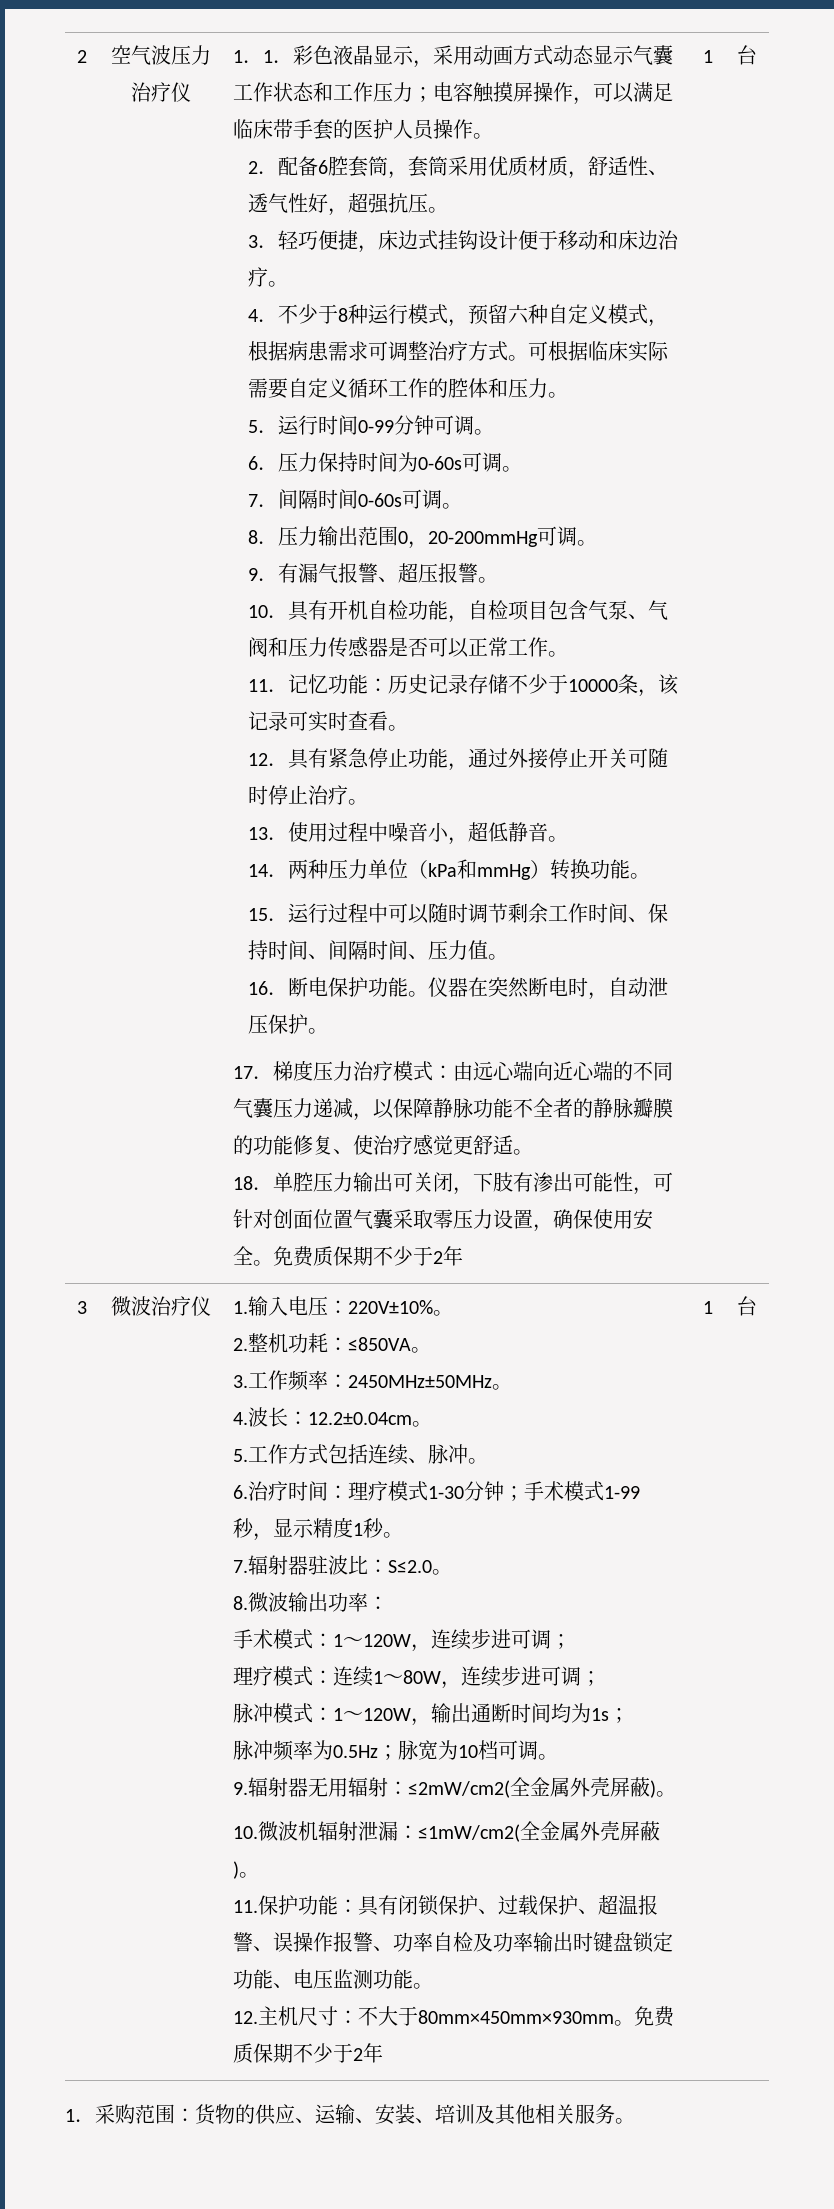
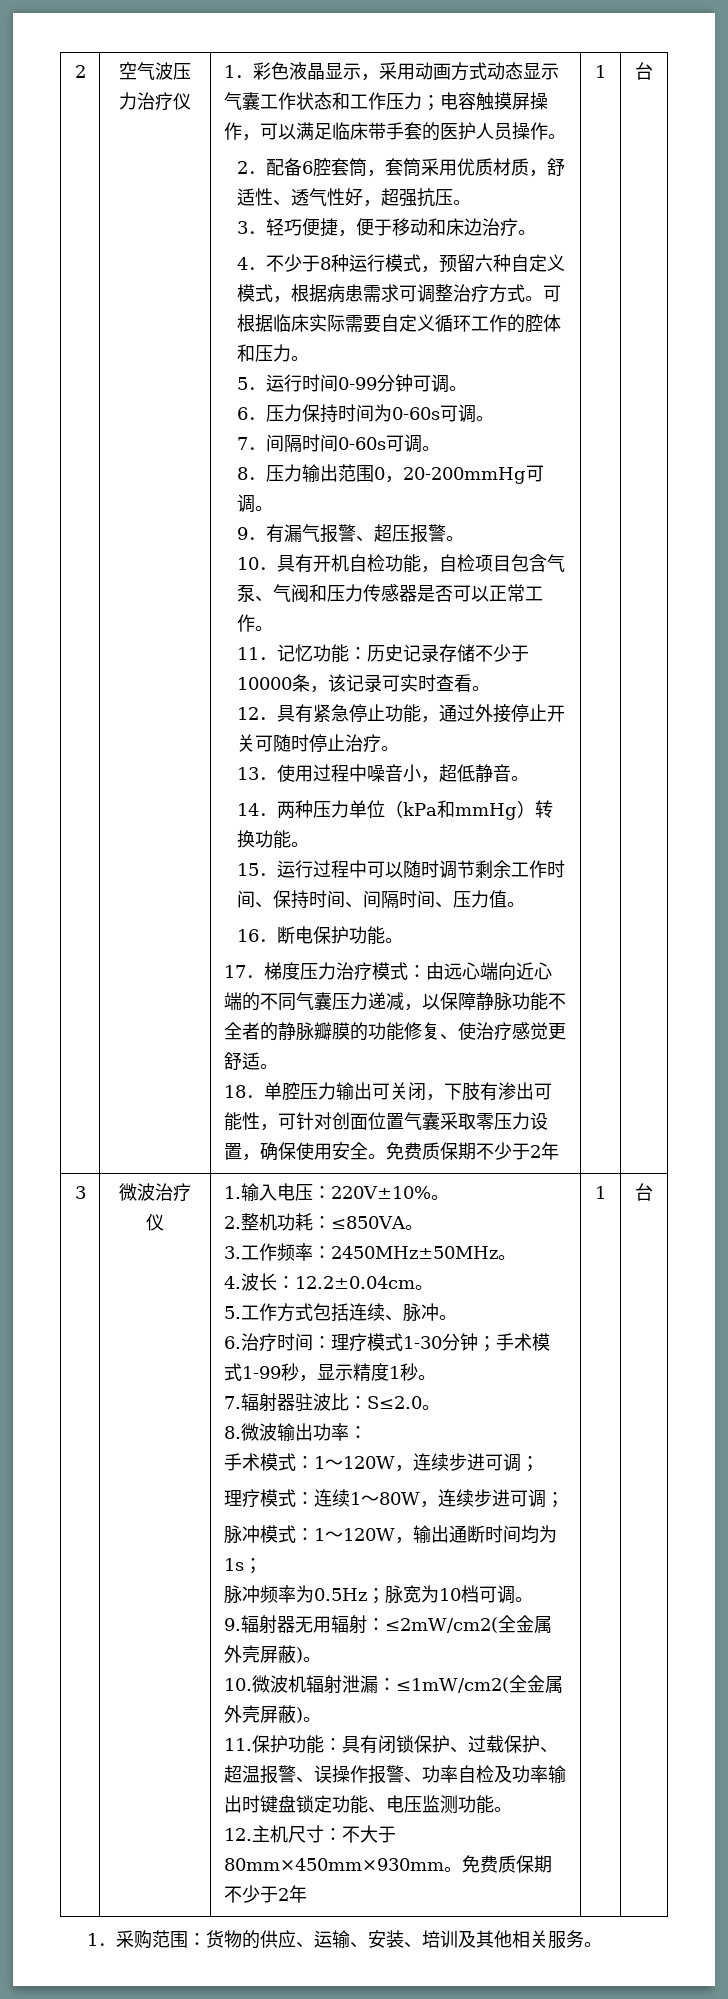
- 1．1．彩色液晶显示，采用动画方式动态显示气囊工作状态和工作压力；电容触摸屏操作，可以满足临床带手套的医护人员操作。
+ 1．彩色液晶显示，采用动画方式动态显示气囊工作状态和工作压力；电容触摸屏操作，可以满足临床带手套的医护人员操作。
- 3．轻巧便捷，床边式挂钩设计便于移动和床边治疗。
+ 3．轻巧便捷，便于移动和床边治疗。
- 仪器在突然断电时，自动泄压保护。

